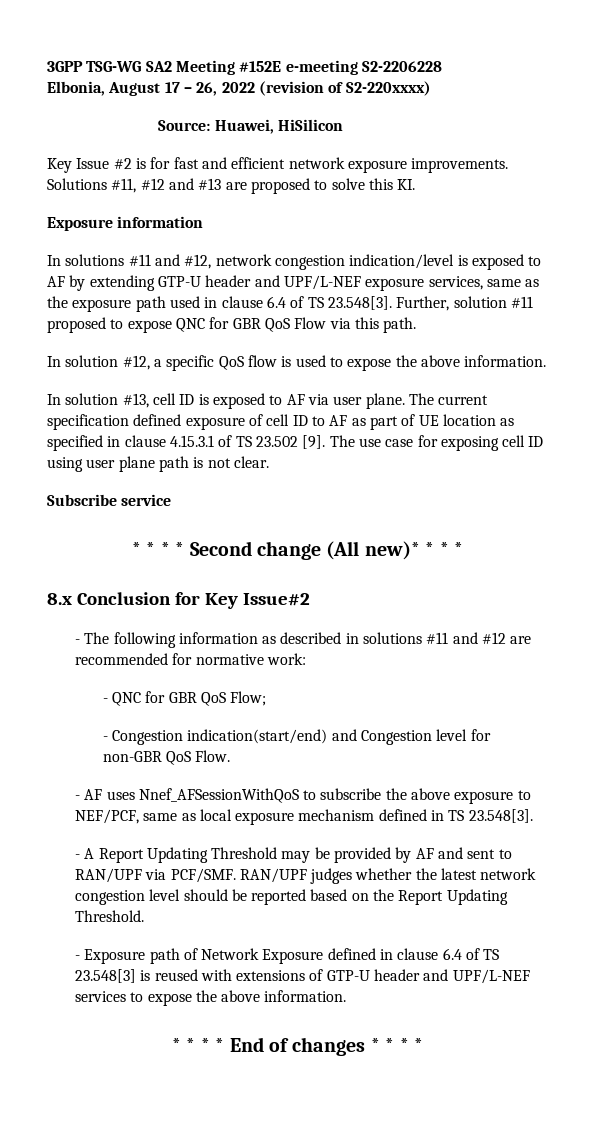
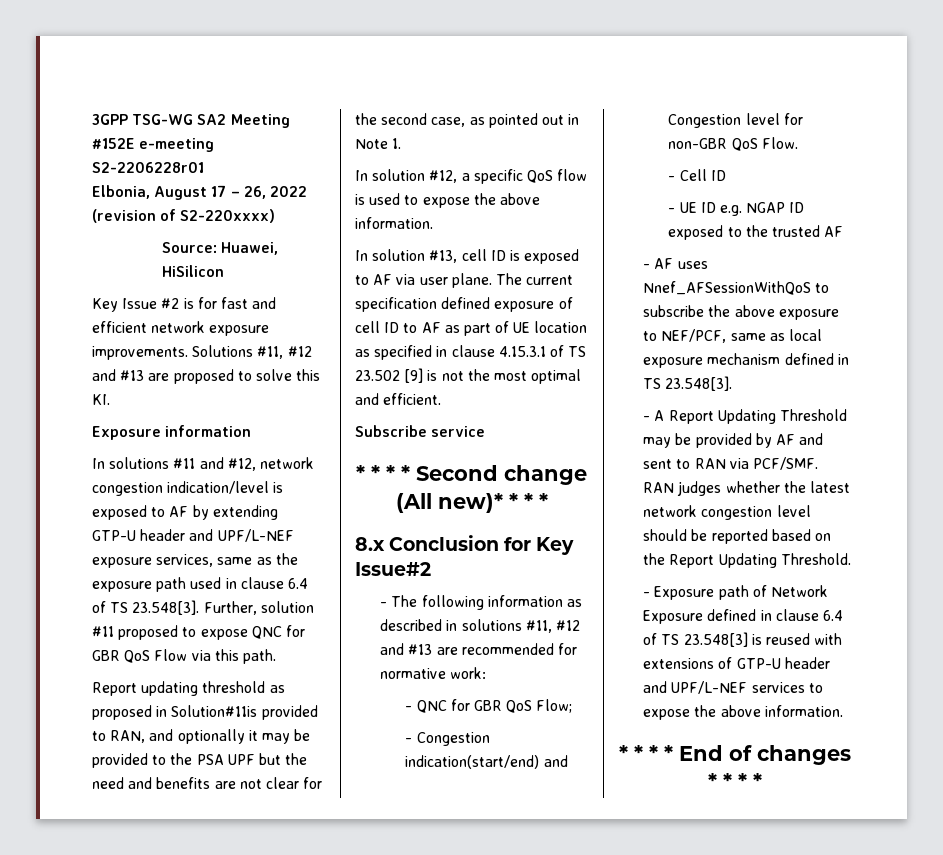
- 3GPP TSG-WG SA2 Meeting #152E e-meeting S2-2206228
+ 3GPP TSG-WG SA2 Meeting #152E e-meeting S2-2206228r01
+ Report updating threshold as proposed in Solution#11is provided to RAN, and optionally it may be provided to the PSA UPF but the need and benefits are not clear for the second case, as pointed out in Note 1.
- The current specification defined exposure of cell ID to AF as part of UE location as specified in clause 4.15.3.1 of TS 23.502 [9]. The use case for exposing cell ID using user plane path is not clear.
+ The current specification defined exposure of cell ID to AF as part of UE location as specified in clause 4.15.3.1 of TS 23.502 [9] is not the most optimal and efficient.
- - The following information as described in solutions #11 and #12 are recommended for normative work:
+ - The following information as described in solutions #11, #12 and #13 are recommended for normative work:
+ - Cell ID
+ - UE ID e.g. NGAP ID exposed to the trusted AF
- - A Report Updating Threshold may be provided by AF and sent to RAN/UPF via PCF/SMF.
+ - A Report Updating Threshold may be provided by AF and sent to RAN via PCF/SMF.
- RAN/UPF judges whether the latest network congestion level should be reported based on the Report Updating Threshold.
+ RAN judges whether the latest network congestion level should be reported based on the Report Updating Threshold.

